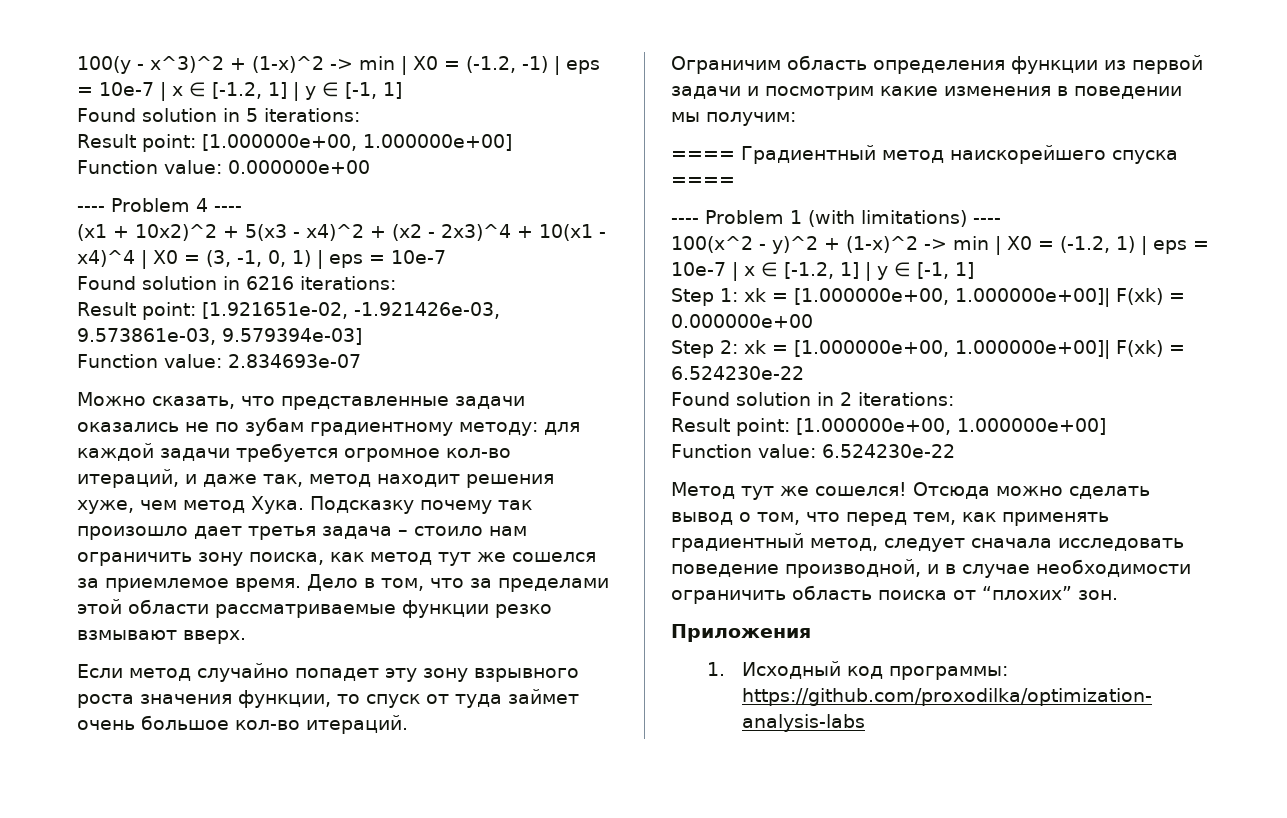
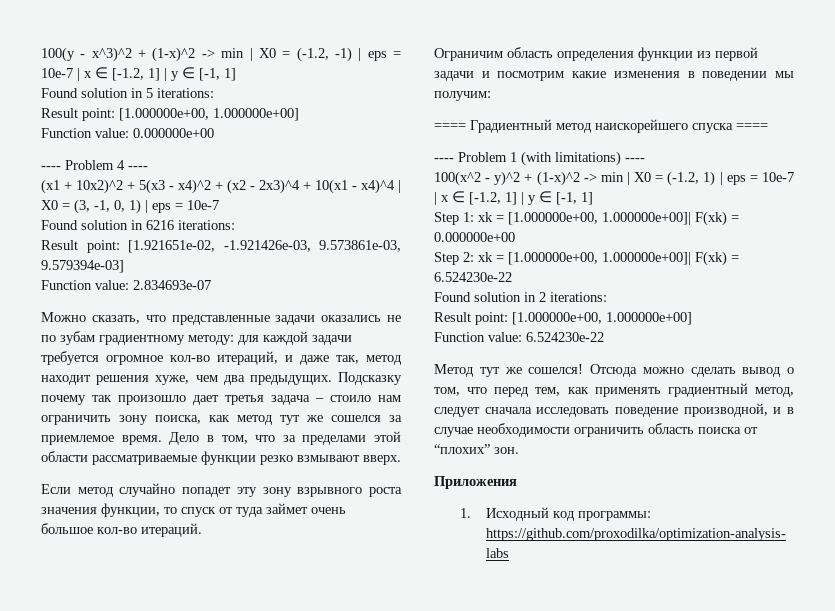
- Можно сказать, что представленные задачи оказались не по зубам градиентному методу: для каждой задачи требуется огромное кол-во итераций, и даже так, метод находит решения хуже, чем метод Хука.
+ Можно сказать, что представленные задачи оказались не по зубам градиентному методу: для каждой задачи требуется огромное кол-во итераций, и даже так, метод находит решения хуже, чем два предыдущих.

